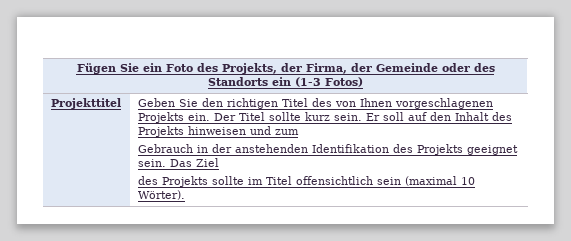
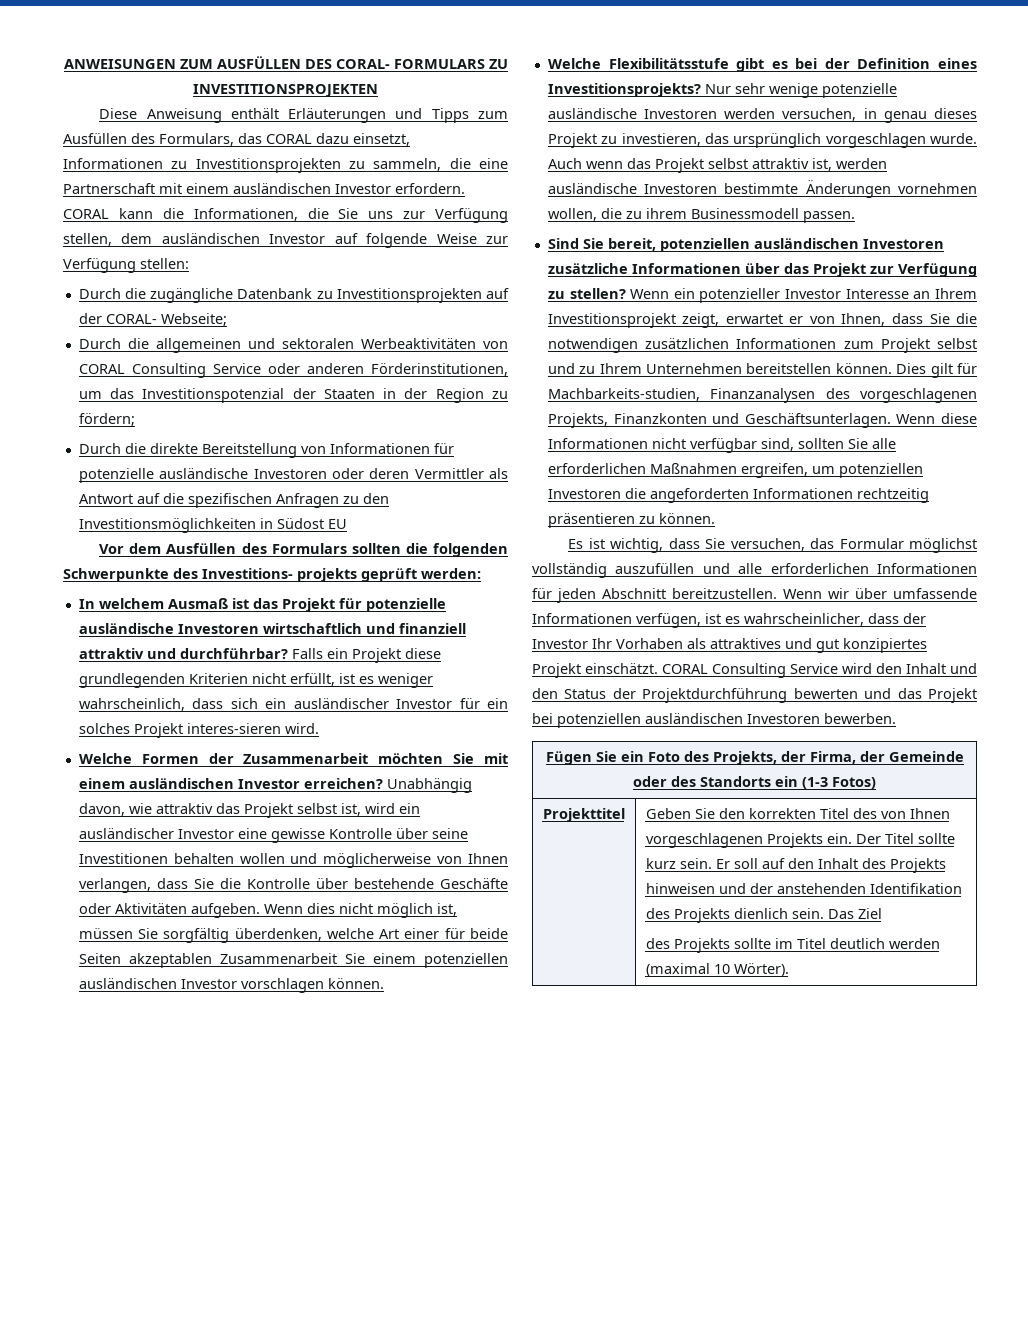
+ ANWEISUNGEN ZUM AUSFÜLLEN DES CORAL- FORMULARS ZU INVESTITIONSPROJEKTEN
+ Diese Anweisung enthält Erläuterungen und Tipps zum Ausfüllen des Formulars, das CORAL dazu einsetzt, Informationen zu Investitionsprojekten zu sammeln, die eine Partnerschaft mit einem ausländischen Investor erfordern. CORAL kann die Informationen, die Sie uns zur Verfügung stellen, dem ausländischen Investor auf folgende Weise zur Verfügung stellen:
+ Durch die zugängliche Datenbank zu Investitionsprojekten auf der CORAL- Webseite;
+ Durch die allgemeinen und sektoralen Werbeaktivitäten von CORAL Consulting Service oder anderen Förderinstitutionen, um das Investitionspotenzial der Staaten in der Region zu fördern;
+ Durch die direkte Bereitstellung von Informationen für potenzielle ausländische Investoren oder deren Vermittler als Antwort auf die spezifischen Anfragen zu den Investitionsmöglichkeiten in Südost EU
+ Vor dem Ausfüllen des Formulars sollten die folgenden Schwerpunkte des Investitions- projekts geprüft werden:
+ In welchem Ausmaß ist das Projekt für potenzielle ausländische Investoren wirtschaftlich und finanziell attraktiv und durchführbar? Falls ein Projekt diese grundlegenden Kriterien nicht erfüllt, ist es weniger wahrscheinlich, dass sich ein ausländischer Investor für ein solches Projekt interes-sieren wird.
+ Welche Formen der Zusammenarbeit möchten Sie mit einem ausländischen Investor erreichen? Unabhängig davon, wie attraktiv das Projekt selbst ist, wird ein ausländischer Investor eine gewisse Kontrolle über seine Investitionen behalten wollen und möglicherweise von Ihnen verlangen, dass Sie die Kontrolle über bestehende Geschäfte oder Aktivitäten aufgeben. Wenn dies nicht möglich ist, müssen Sie sorgfältig überdenken, welche Art einer für beide Seiten akzeptablen Zusammenarbeit Sie einem potenziellen ausländischen Investor vorschlagen können.
+ Welche Flexibilitätsstufe gibt es bei der Definition eines Investitionsprojekts? Nur sehr wenige potenzielle ausländische Investoren werden versuchen, in genau dieses Projekt zu investieren, das ursprünglich vorgeschlagen wurde. Auch wenn das Projekt selbst attraktiv ist, werden ausländische Investoren bestimmte Änderungen vornehmen wollen, die zu ihrem Businessmodell passen.
+ Sind Sie bereit, potenziellen ausländischen Investoren zusätzliche Informationen über das Projekt zur Verfügung zu stellen? Wenn ein potenzieller Investor Interesse an Ihrem Investitionsprojekt zeigt, erwartet er von Ihnen, dass Sie die notwendigen zusätzlichen Informationen zum Projekt selbst und zu Ihrem Unternehmen bereitstellen können. Dies gilt für Machbarkeits-studien, Finanzanalysen des vorgeschlagenen Projekts, Finanzkonten und Geschäftsunterlagen. Wenn diese Informationen nicht verfügbar sind, sollten Sie alle erforderlichen Maßnahmen ergreifen, um potenziellen Investoren die angeforderten Informationen rechtzeitig präsentieren zu können.
+ Es ist wichtig, dass Sie versuchen, das Formular möglichst vollständig auszufüllen und alle erforderlichen Informationen für jeden Abschnitt bereitzustellen. Wenn wir über umfassende Informationen verfügen, ist es wahrscheinlicher, dass der Investor Ihr Vorhaben als attraktives und gut konzipiertes Projekt einschätzt. CORAL Consulting Service wird den Inhalt und den Status der Projektdurchführung bewerten und das Projekt bei potenziellen ausländischen Investoren bewerben.
- Geben Sie den richtigen Titel des von Ihnen vorgeschlagenen Projekts ein.
+ Geben Sie den korrekten Titel des von Ihnen vorgeschlagenen Projekts ein.
- Er soll auf den Inhalt des Projekts hinweisen und zum
- Gebrauch in der anstehenden Identifikation des Projekts geeignet sein.
+ Er soll auf den Inhalt des Projekts hinweisen und der anstehenden Identifikation des Projekts dienlich sein.
- des Projekts sollte im Titel offensichtlich sein (maximal 10 Wörter).
+ des Projekts sollte im Titel deutlich werden (maximal 10 Wörter).

